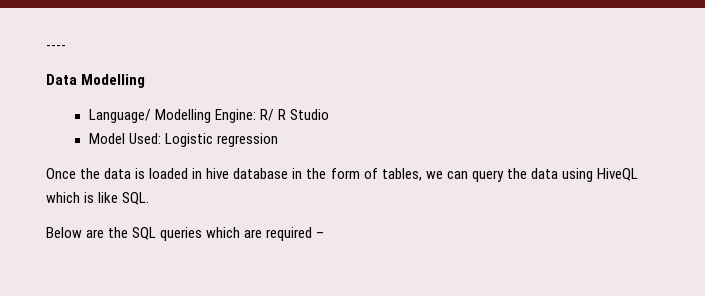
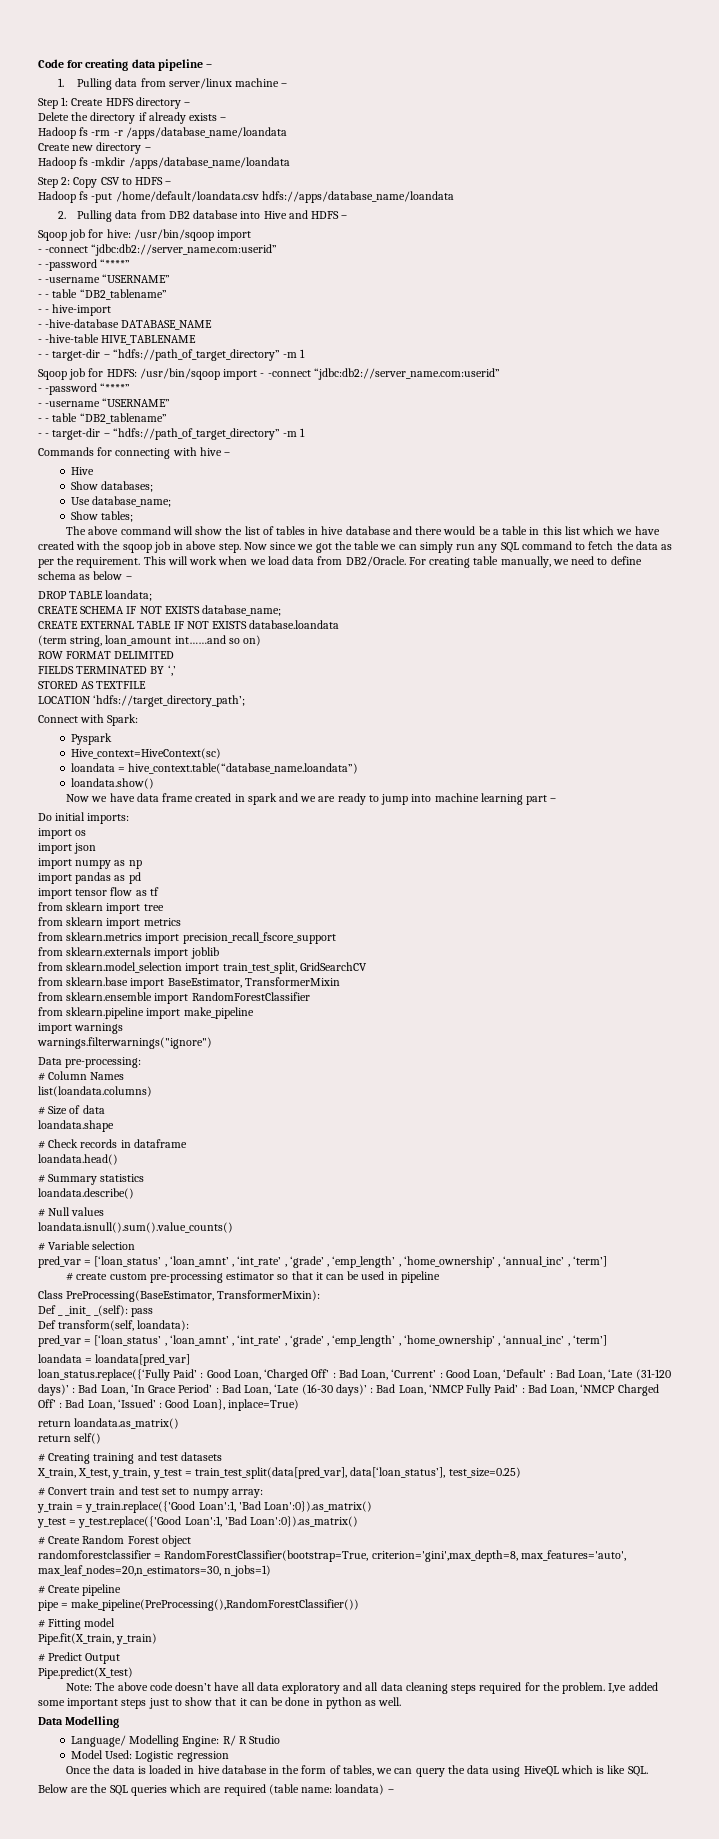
- ----
+ Code for creating data pipeline –
+ 1. Pulling data from server/linux machine –
+ Step 1: Create HDFS directory –
+ Delete the directory if already exists –
+ Hadoop fs -rm -r /apps/database_name/loandata
+ Create new directory –
+ Hadoop fs -mkdir /apps/database_name/loandata
+ Step 2: Copy CSV to HDFS –
+ Hadoop fs -put /home/default/loandata.csv hdfs://apps/database_name/loandata
+ 2. Pulling data from DB2 database into Hive and HDFS –
+ Sqoop job for hive: /usr/bin/sqoop import
+ - -connect “jdbc:db2://server_name.com:userid”
+ - -password “****”
+ - -username “USERNAME”
+ - - table “DB2_tablename”
+ - - hive-import
+ - -hive-database DATABASE_NAME
+ - -hive-table HIVE_TABLENAME
+ - - target-dir – “hdfs://path_of_target_directory” -m 1
+ Sqoop job for HDFS: /usr/bin/sqoop import - -connect “jdbc:db2://server_name.com:userid”
+ - -password “****”
+ - -username “USERNAME”
+ - - table “DB2_tablename”
+ - - target-dir – “hdfs://path_of_target_directory” -m 1
+ Commands for connecting with hive –
+ Hive
+ Show databases;
+ Use database_name;
+ Show tables;
+ The above command will show the list of tables in hive database and there would be a table in this list which we have created with the sqoop job in above step. Now since we got the table we can simply run any SQL command to fetch the data as per the requirement. This will work when we load data from DB2/Oracle. For creating table manually, we need to define schema as below –
+ DROP TABLE loandata;
+ CREATE SCHEMA IF NOT EXISTS database_name;
+ CREATE EXTERNAL TABLE IF NOT EXISTS database.loandata
+ (term string, loan_amount int……and so on)
+ ROW FORMAT DELIMITED
+ FIELDS TERMINATED BY ‘,’
+ STORED AS TEXTFILE
+ LOCATION ‘hdfs://target_directory_path’;
+ Connect with Spark:
+ Pyspark
+ Hive_context=HiveContext(sc)
+ loandata = hive_context.table(“database_name.loandata”)
+ loandata.show()
+ Now we have data frame created in spark and we are ready to jump into machine learning part –
+ Do initial imports:
+ import os
+ import json
+ import numpy as np
+ import pandas as pd
+ import tensor flow as tf
+ from sklearn import tree
+ from sklearn import metrics
+ from sklearn.metrics import precision_recall_fscore_support
+ from sklearn.externals import joblib
+ from sklearn.model_selection import train_test_split, GridSearchCV
+ from sklearn.base import BaseEstimator, TransformerMixin
+ from sklearn.ensemble import RandomForestClassifier
+ from sklearn.pipeline import make_pipeline
+ import warnings
+ warnings.filterwarnings("ignore")
+ Data pre-processing:
+ # Column Names
+ list(loandata.columns)
+ # Size of data
+ loandata.shape
+ # Check records in dataframe
+ loandata.head()
+ # Summary statistics
+ loandata.describe()
+ # Null values
+ loandata.isnull().sum().value_counts()
+ # Variable selection
+ pred_var = [‘loan_status’ , ‘loan_amnt’ , ‘int_rate’ , ‘grade’ , ‘emp_length’ , ‘home_ownership’ , ‘annual_inc’ , ‘term’]
+ # create custom pre-processing estimator so that it can be used in pipeline
+ Class PreProcessing(BaseEstimator, TransformerMixin):
+ Def _ _init_ _(self): pass
+ Def transform(self, loandata):
+ pred_var = [‘loan_status’ , ‘loan_amnt’ , ‘int_rate’ , ‘grade’ , ‘emp_length’ , ‘home_ownership’ , ‘annual_inc’ , ‘term’]
+ loandata = loandata[pred_var]
+ loan_status.replace({‘Fully Paid’ : Good Loan, ‘Charged Off’ : Bad Loan, ‘Current’ : Good Loan, ‘Default’ : Bad Loan, ‘Late (31-120 days)’ : Bad Loan, ‘In Grace Period’ : Bad Loan, ‘Late (16-30 days)’ : Bad Loan, ‘NMCP Fully Paid’ : Bad Loan, ‘NMCP Charged Off’ : Bad Loan, ‘Issued’ : Good Loan}, inplace=True)
+ return loandata.as_matrix()
+ return self()
+ # Creating training and test datasets
+ X_train, X_test, y_train, y_test = train_test_split(data[pred_var], data[‘loan_status’], test_size=0.25)
+ # Convert train and test set to numpy array:
+ y_train = y_train.replace({'Good Loan':1, 'Bad Loan':0}).as_matrix()
+ y_test = y_test.replace({'Good Loan':1, 'Bad Loan':0}).as_matrix()
+ # Create Random Forest object
+ randomforestclassifier = RandomForestClassifier(bootstrap=True, criterion='gini',max_depth=8, max_features='auto', max_leaf_nodes=20,n_estimators=30, n_jobs=1)
+ # Create pipeline
+ pipe = make_pipeline(PreProcessing(),RandomForestClassifier())
+ # Fitting model
+ Pipe.fit(X_train, y_train)
+ # Predict Output
+ Pipe.predict(X_test)
+ Note: The above code doesn’t have all data exploratory and all data cleaning steps required for the problem. I,ve added some important steps just to show that it can be done in python as well.
- Below are the SQL queries which are required –
+ Below are the SQL queries which are required (table name: loandata) –

